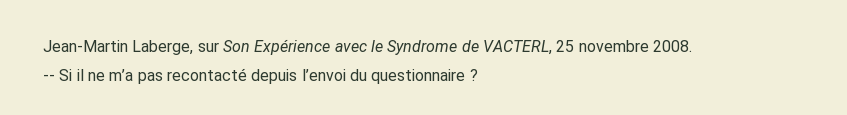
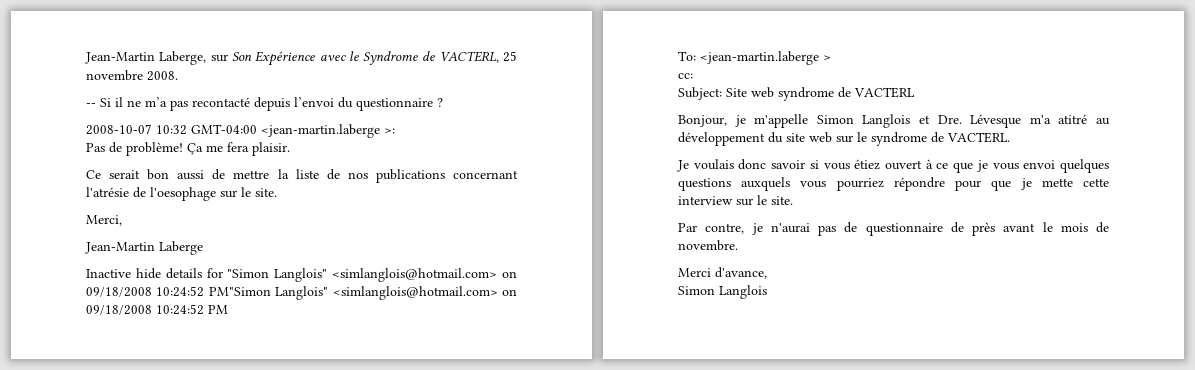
+ 2008-10-07 10:32 GMT-04:00 <jean-martin.laberge >:
+ Pas de problème! Ça me fera plaisir.
+ Ce serait bon aussi de mettre la liste de nos publications concernant l'atrésie de l'oesophage sur le site.
+ Merci,
+ Jean-Martin Laberge
+ Inactive hide details for "Simon Langlois" <simlanglois@hotmail.com> on 09/18/2008 10:24:52 PM"Simon Langlois" <simlanglois@hotmail.com> on 09/18/2008 10:24:52 PM
+ To: <jean-martin.laberge >
+ cc:
+ Subject: Site web syndrome de VACTERL
+ Bonjour, je m'appelle Simon Langlois et Dre. Lévesque m'a atitré au développement du site web sur le syndrome de VACTERL.
+ Je voulais donc savoir si vous étiez ouvert à ce que je vous envoi quelques questions auxquels vous pourriez répondre pour que je mette cette interview sur le site.
+ Par contre, je n'aurai pas de questionnaire de près avant le mois de novembre.
+ Merci d'avance,
+ Simon Langlois

